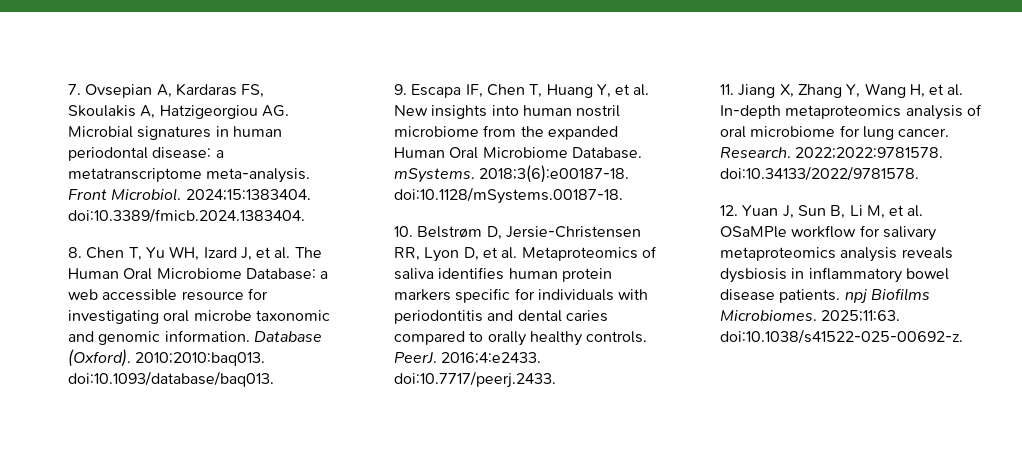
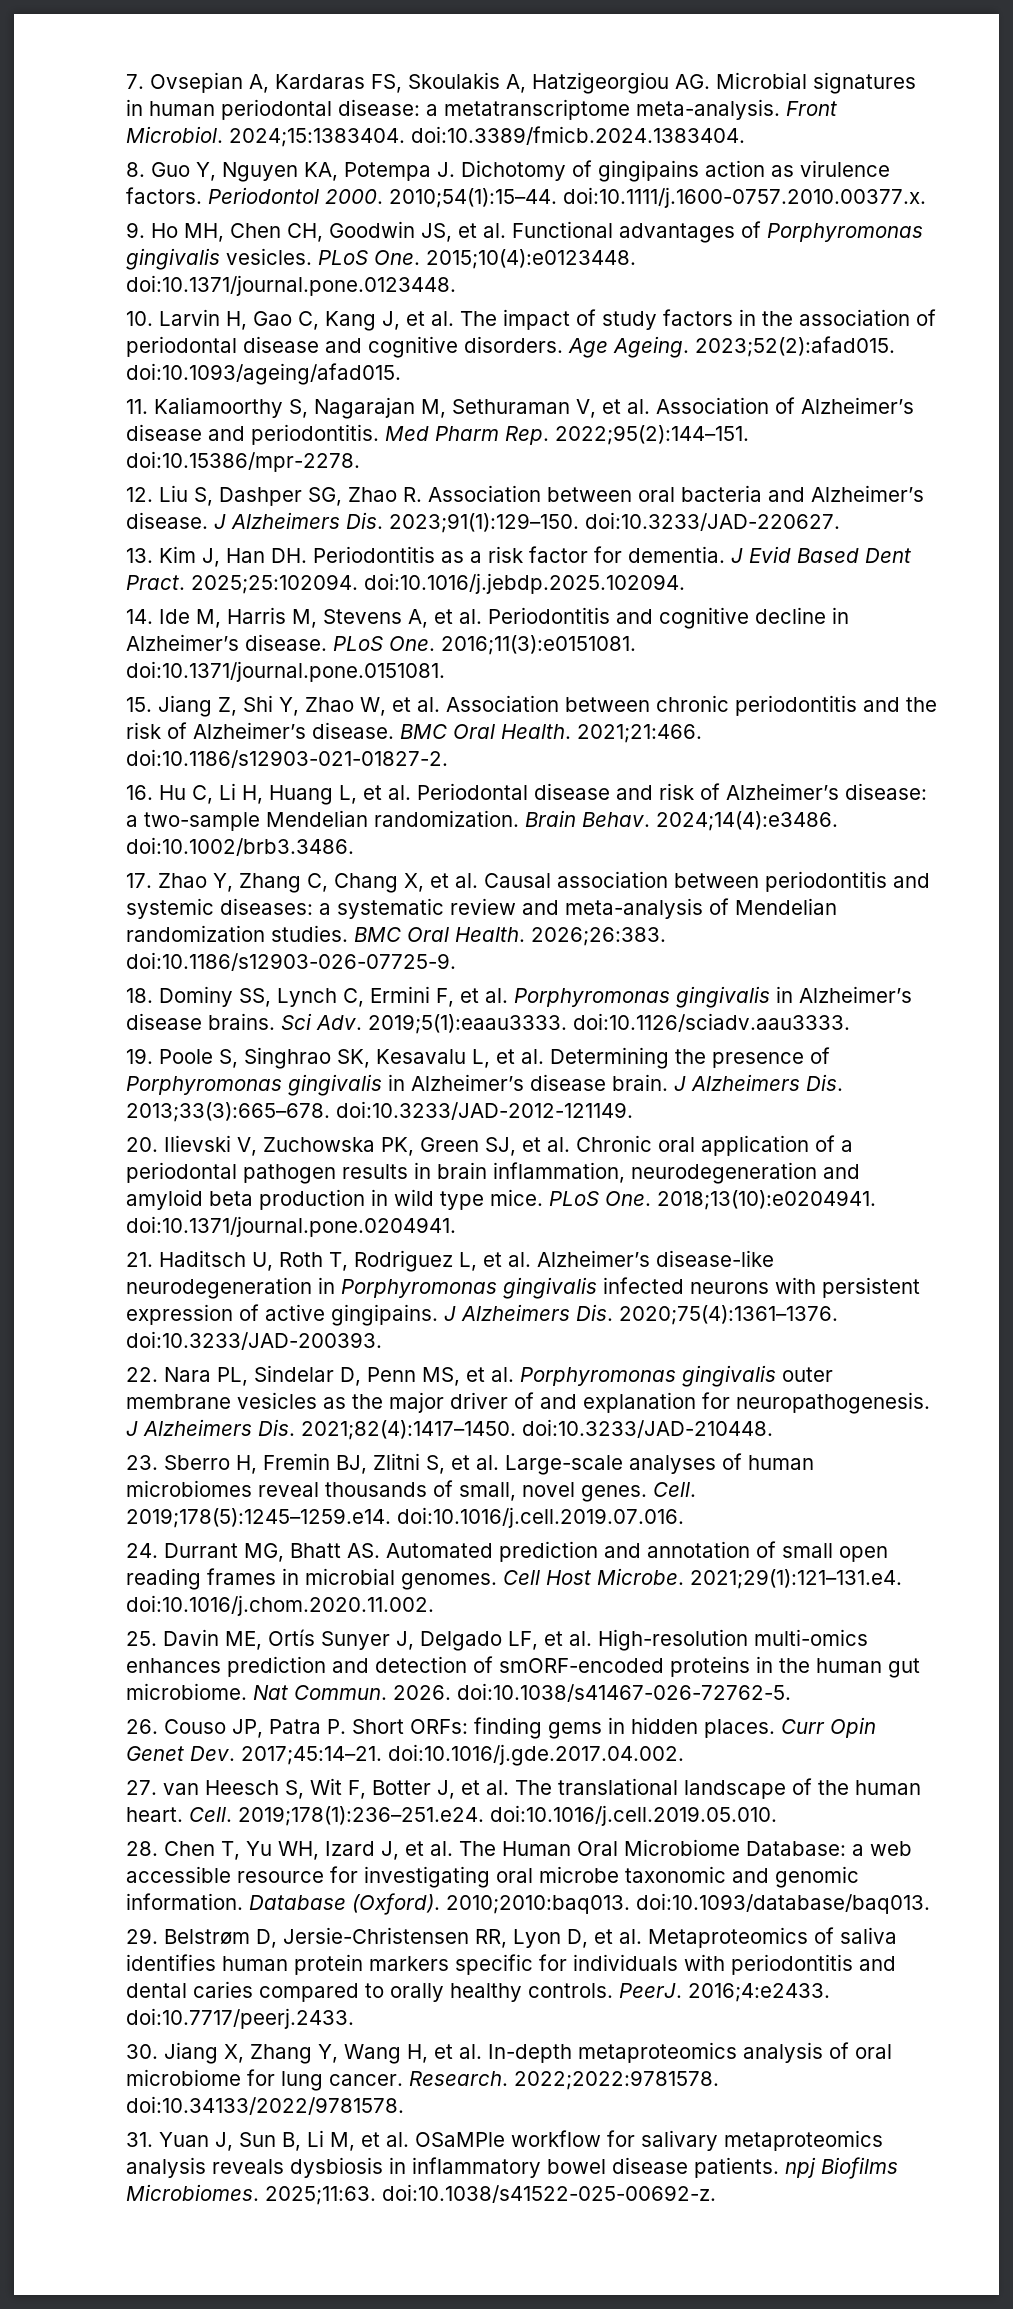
- 8. Chen T, Yu WH, Izard J, et al. The Human Oral Microbiome Database: a web accessible resource for investigating oral microbe taxonomic and genomic information.
+ 8. Guo Y, Nguyen KA, Potempa J. Dichotomy of gingipains action as virulence factors. Periodontol 2000. 2010;54(1):15–44. doi:10.1111/j.1600-0757.2010.00377.x.
+ 9. Ho MH, Chen CH, Goodwin JS, et al. Functional advantages of Porphyromonas gingivalis vesicles. PLoS One. 2015;10(4):e0123448. doi:10.1371/journal.pone.0123448.
+ 10. Larvin H, Gao C, Kang J, et al. The impact of study factors in the association of periodontal disease and cognitive disorders. Age Ageing. 2023;52(2):afad015. doi:10.1093/ageing/afad015.
+ 11. Kaliamoorthy S, Nagarajan M, Sethuraman V, et al. Association of Alzheimer’s disease and periodontitis. Med Pharm Rep. 2022;95(2):144–151. doi:10.15386/mpr-2278.
+ 12. Liu S, Dashper SG, Zhao R. Association between oral bacteria and Alzheimer’s disease. J Alzheimers Dis. 2023;91(1):129–150. doi:10.3233/JAD-220627.
+ 13. Kim J, Han DH. Periodontitis as a risk factor for dementia. J Evid Based Dent Pract. 2025;25:102094. doi:10.1016/j.jebdp.2025.102094.
+ 14. Ide M, Harris M, Stevens A, et al. Periodontitis and cognitive decline in Alzheimer’s disease. PLoS One. 2016;11(3):e0151081. doi:10.1371/journal.pone.0151081.
+ 15. Jiang Z, Shi Y, Zhao W, et al. Association between chronic periodontitis and the risk of Alzheimer’s disease. BMC Oral Health. 2021;21:466. doi:10.1186/s12903-021-01827-2.
+ 16. Hu C, Li H, Huang L, et al. Periodontal disease and risk of Alzheimer’s disease: a two-sample Mendelian randomization. Brain Behav. 2024;14(4):e3486. doi:10.1002/brb3.3486.
+ 17. Zhao Y, Zhang C, Chang X, et al. Causal association between periodontitis and systemic diseases: a systematic review and meta-analysis of Mendelian randomization studies. BMC Oral Health. 2026;26:383. doi:10.1186/s12903-026-07725-9.
+ 18. Dominy SS, Lynch C, Ermini F, et al. Porphyromonas gingivalis in Alzheimer’s disease brains. Sci Adv. 2019;5(1):eaau3333. doi:10.1126/sciadv.aau3333.
+ 19. Poole S, Singhrao SK, Kesavalu L, et al. Determining the presence of Porphyromonas gingivalis in Alzheimer’s disease brain. J Alzheimers Dis. 2013;33(3):665–678. doi:10.3233/JAD-2012-121149.
+ 20. Ilievski V, Zuchowska PK, Green SJ, et al. Chronic oral application of a periodontal pathogen results in brain inflammation, neurodegeneration and amyloid beta production in wild type mice. PLoS One. 2018;13(10):e0204941. doi:10.1371/journal.pone.0204941.
+ 21. Haditsch U, Roth T, Rodriguez L, et al. Alzheimer’s disease-like neurodegeneration in Porphyromonas gingivalis infected neurons with persistent expression of active gingipains. J Alzheimers Dis. 2020;75(4):1361–1376. doi:10.3233/JAD-200393.
+ 22. Nara PL, Sindelar D, Penn MS, et al. Porphyromonas gingivalis outer membrane vesicles as the major driver of and explanation for neuropathogenesis. J Alzheimers Dis. 2021;82(4):1417–1450. doi:10.3233/JAD-210448.
+ 23. Sberro H, Fremin BJ, Zlitni S, et al. Large-scale analyses of human microbiomes reveal thousands of small, novel genes. Cell. 2019;178(5):1245–1259.e14. doi:10.1016/j.cell.2019.07.016.
+ 24. Durrant MG, Bhatt AS. Automated prediction and annotation of small open reading frames in microbial genomes. Cell Host Microbe. 2021;29(1):121–131.e4. doi:10.1016/j.chom.2020.11.002.
+ 25. Davin ME, Ortís Sunyer J, Delgado LF, et al. High-resolution multi-omics enhances prediction and detection of smORF-encoded proteins in the human gut microbiome. Nat Commun. 2026. doi:10.1038/s41467-026-72762-5.
+ 26. Couso JP, Patra P. Short ORFs: finding gems in hidden places. Curr Opin Genet Dev. 2017;45:14–21. doi:10.1016/j.gde.2017.04.002.
+ 27. van Heesch S, Wit F, Botter J, et al. The translational landscape of the human heart. Cell. 2019;178(1):236–251.e24. doi:10.1016/j.cell.2019.05.010.
+ 28. Chen T, Yu WH, Izard J, et al. The Human Oral Microbiome Database: a web accessible resource for investigating oral microbe taxonomic and genomic information.
- 9. Escapa IF, Chen T, Huang Y, et al. New insights into human nostril microbiome from the expanded Human Oral Microbiome Database. mSystems. 2018;3(6):e00187-18. doi:10.1128/mSystems.00187-18.
- 10. Belstrøm D, Jersie-Christensen RR, Lyon D, et al. Metaproteomics of saliva identifies human protein markers specific for individuals with periodontitis and dental caries compared to orally healthy controls.
+ 29. Belstrøm D, Jersie-Christensen RR, Lyon D, et al. Metaproteomics of saliva identifies human protein markers specific for individuals with periodontitis and dental caries compared to orally healthy controls.
- 11. Jiang X, Zhang Y, Wang H, et al. In-depth metaproteomics analysis of oral microbiome for lung cancer.
+ 30. Jiang X, Zhang Y, Wang H, et al. In-depth metaproteomics analysis of oral microbiome for lung cancer.
- 12. Yuan J, Sun B, Li M, et al. OSaMPle workflow for salivary metaproteomics analysis reveals dysbiosis in inflammatory bowel disease patients. npj Biofilms Microbiomes.
+ 31. Yuan J, Sun B, Li M, et al. OSaMPle workflow for salivary metaproteomics analysis reveals dysbiosis in inflammatory bowel disease patients. npj Biofilms Microbiomes.

